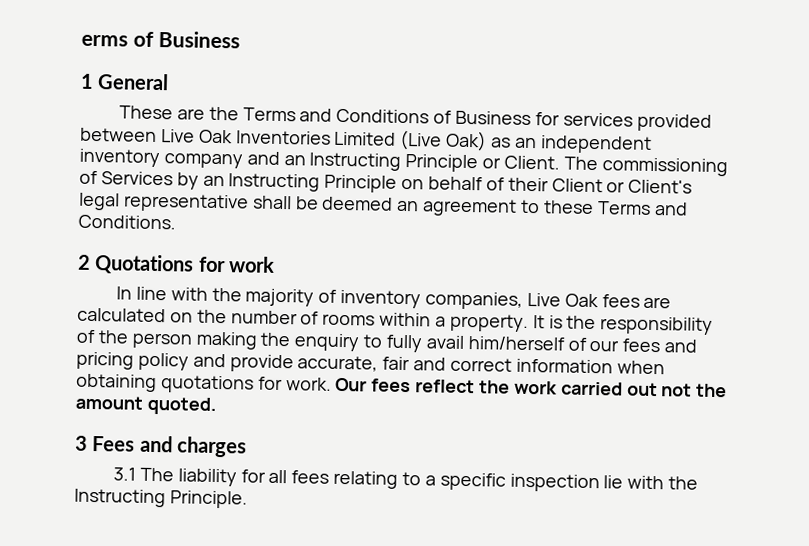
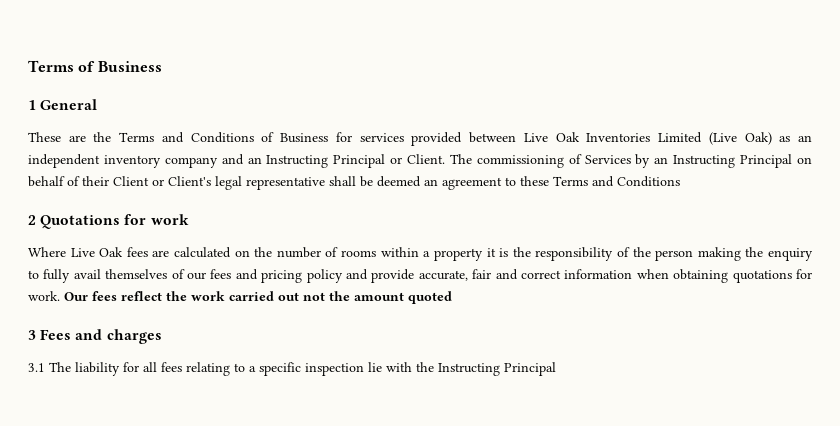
- erms of Business
+ Terms of Business
- These are the Terms and Conditions of Business for services provided between Live Oak Inventories Limited (Live Oak) as an independent inventory company and an Instructing Principle or Client.
+ These are the Terms and Conditions of Business for services provided between Live Oak Inventories Limited (Live Oak) as an independent inventory company and an Instructing Principal or Client.
- The commissioning of Services by an Instructing Principle on behalf of their Client or Client's legal representative shall be deemed an agreement to these Terms and Conditions.
+ The commissioning of Services by an Instructing Principal on behalf of their Client or Client's legal representative shall be deemed an agreement to these Terms and Conditions
- In line with the majority of inventory companies, Live Oak fees are calculated on the number of rooms within a property. It is the responsibility of the person making the enquiry to fully avail him/herself of our fees and pricing policy and provide accurate, fair and correct information when obtaining quotations for work.
+ Where Live Oak fees are calculated on the number of rooms within a property it is the responsibility of the person making the enquiry to fully avail themselves of our fees and pricing policy and provide accurate, fair and correct information when obtaining quotations for work.
- Our fees reflect the work carried out not the amount quoted.
+ Our fees reflect the work carried out not the amount quoted
- 3.1 The liability for all fees relating to a specific inspection lie with the Instructing Principle.
+ 3.1 The liability for all fees relating to a specific inspection lie with the Instructing Principal

